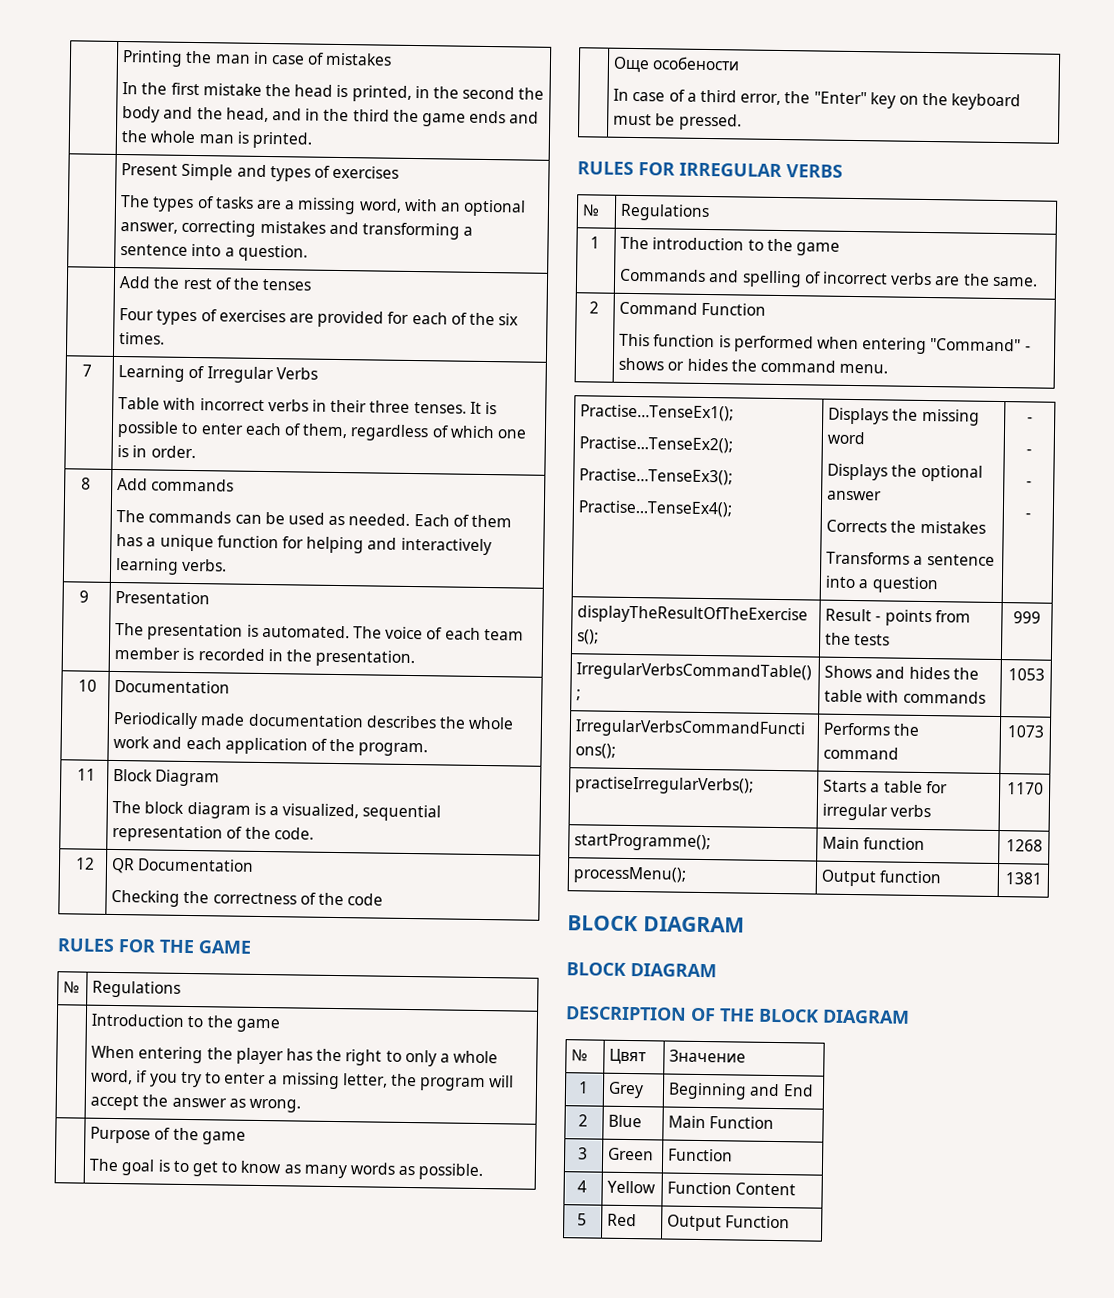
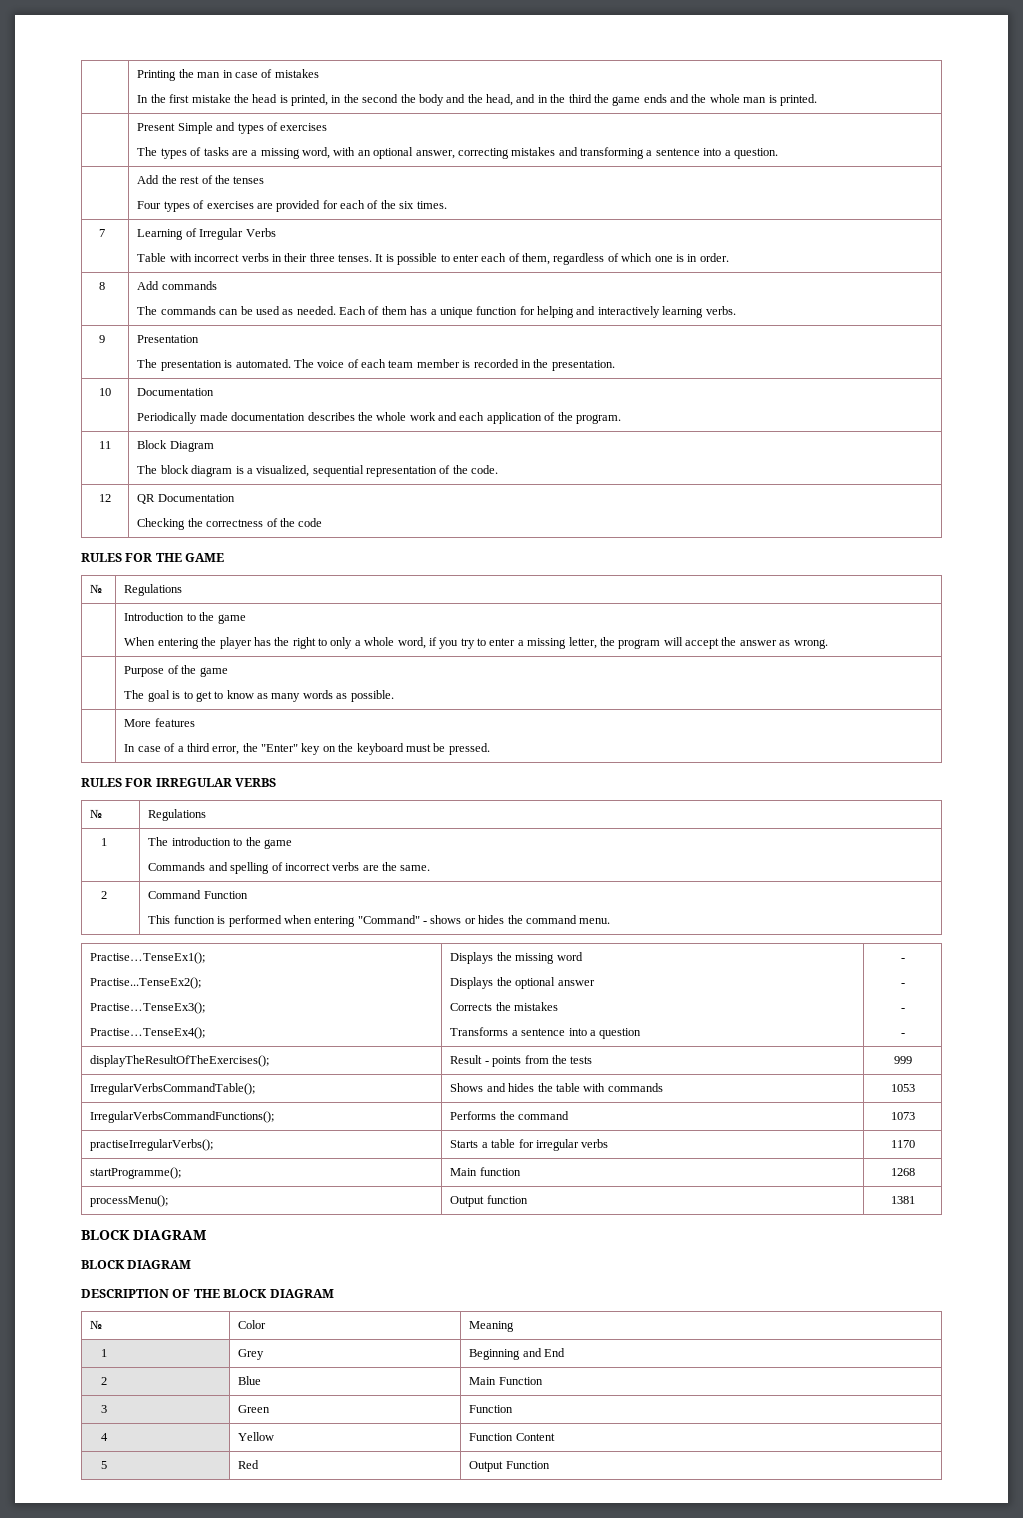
- | Още особености
+ | More features
- № | Цвят | Значение
+ № | Color | Meaning

